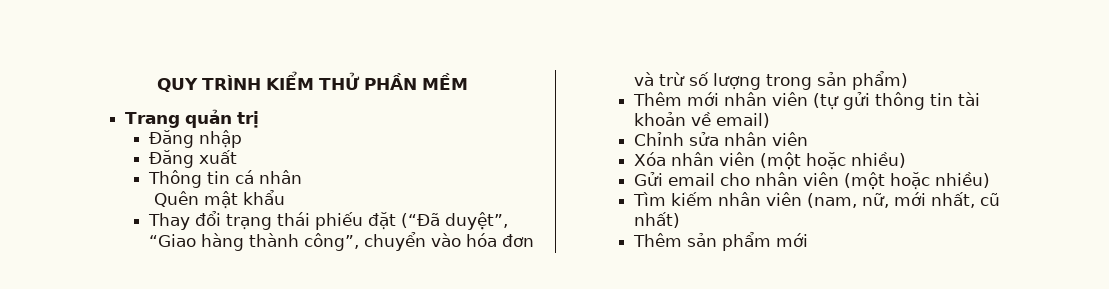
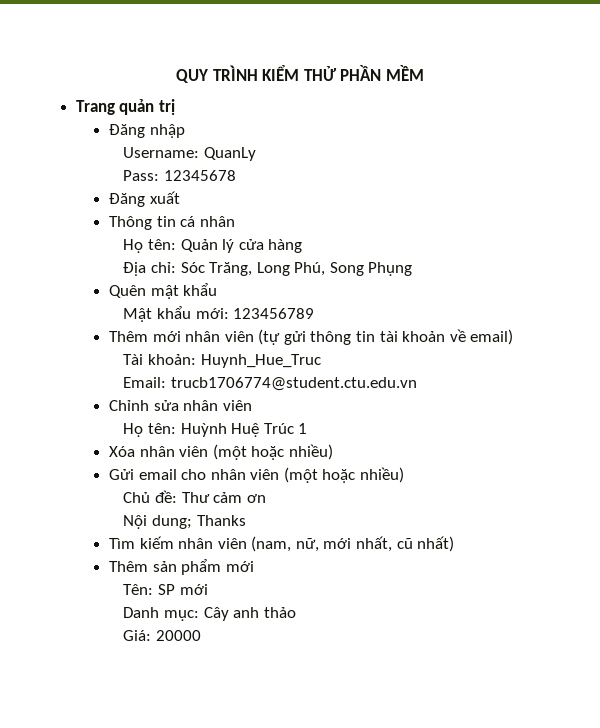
+ Username: QuanLy
+ Pass: 12345678
+ Họ tên: Quản lý cửa hàng
+ Địa chỉ: Sóc Trăng, Long Phú, Song Phụng
  Quên mật khẩu
- Thay đổi trạng thái phiếu đặt (“Đã duyệt”, “Giao hàng thành công”, chuyển vào hóa đơn và trừ số lượng trong sản phẩm)
+ Mật khẩu mới: 123456789
+ Tài khoản: Huynh_Hue_Truc
+ Email: trucb1706774@student.ctu.edu.vn
+ Họ tên: Huỳnh Huệ Trúc 1
+ Chủ đề: Thư cảm ơn
+ Nội dung; Thanks
+ Tên: SP mới
+ Danh mục: Cây anh thảo
+ Giá: 20000

